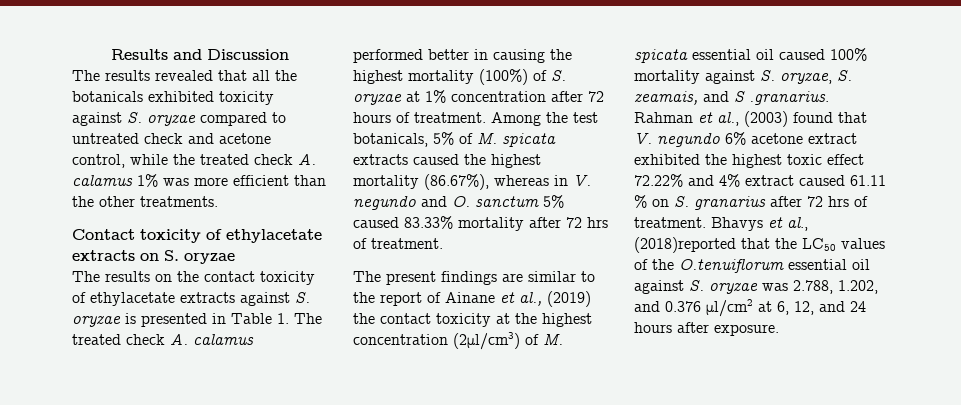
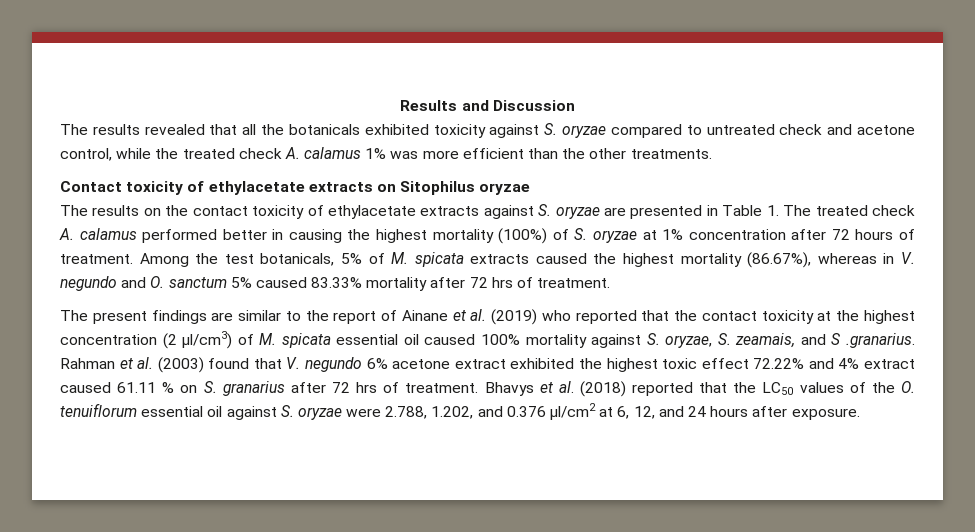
- Contact toxicity of ethylacetate extracts on S. oryzae
+ Contact toxicity of ethylacetate extracts on Sitophilus oryzae
- The results on the contact toxicity of ethylacetate extracts against S. oryzae is presented in Table 1. The treated check A. calamus performed better in causing the highest mortality (100%) of S. oryzae at 1% concentration after 72 hours of treatment.
+ The results on the contact toxicity of ethylacetate extracts against S. oryzae are presented in Table 1. The treated check A. calamus performed better in causing the highest mortality (100%) of S. oryzae at 1% concentration after 72 hours of treatment.
- The present findings are similar to the report of Ainane et al., (2019) the contact toxicity at the highest concentration (2μl/cm3) of M. spicata essential oil caused 100% mortality against S. oryzae, S. zeamais, and S .granarius. Rahman et al., (2003) found that V. negundo 6% acetone extract exhibited the highest toxic effect 72.22% and 4% extract caused 61.11 % on S. granarius after 72 hrs of treatment.
+ The present findings are similar to the report of Ainane et al. (2019) who reported that the contact toxicity at the highest concentration (2 μl/cm3) of M. spicata essential oil caused 100% mortality against S. oryzae, S. zeamais, and S .granarius. Rahman et al. (2003) found that V. negundo 6% acetone extract exhibited the highest toxic effect 72.22% and 4% extract caused 61.11 % on S. granarius after 72 hrs of treatment.
- Bhavys et al., (2018)reported that the LC50 values of the O.tenuiflorum essential oil against S. oryzae was 2.788, 1.202, and 0.376 μl/cm2 at 6, 12, and 24 hours after exposure.
+ Bhavys et al. (2018) reported that the LC50 values of the O. tenuiflorum essential oil against S. oryzae were 2.788, 1.202, and 0.376 μl/cm2 at 6, 12, and 24 hours after exposure.

